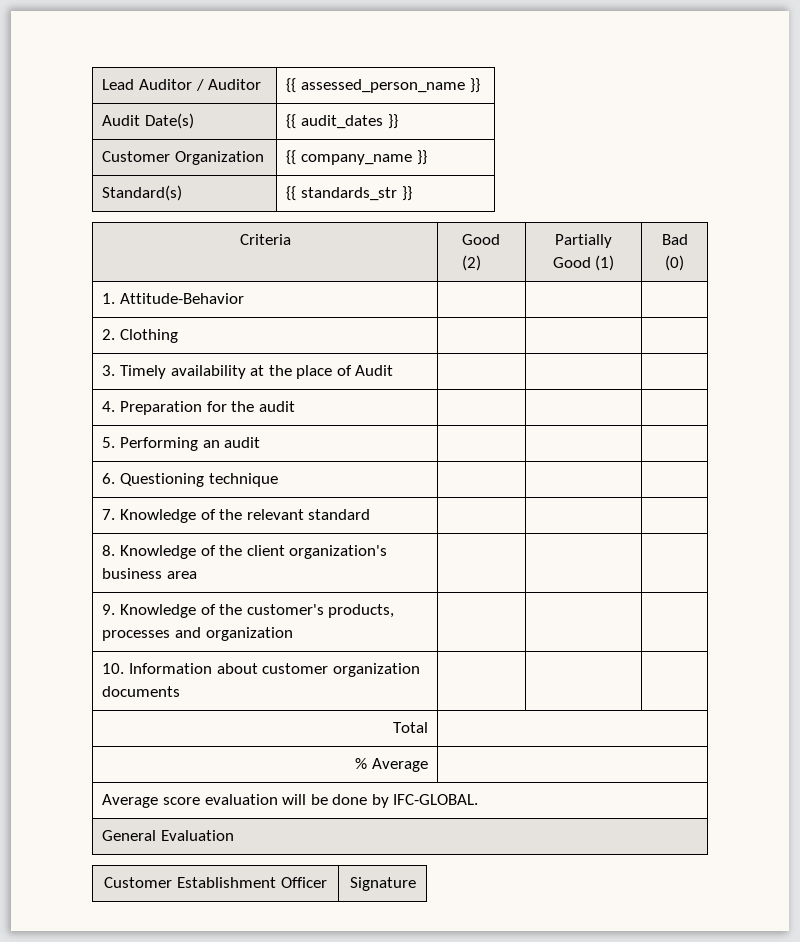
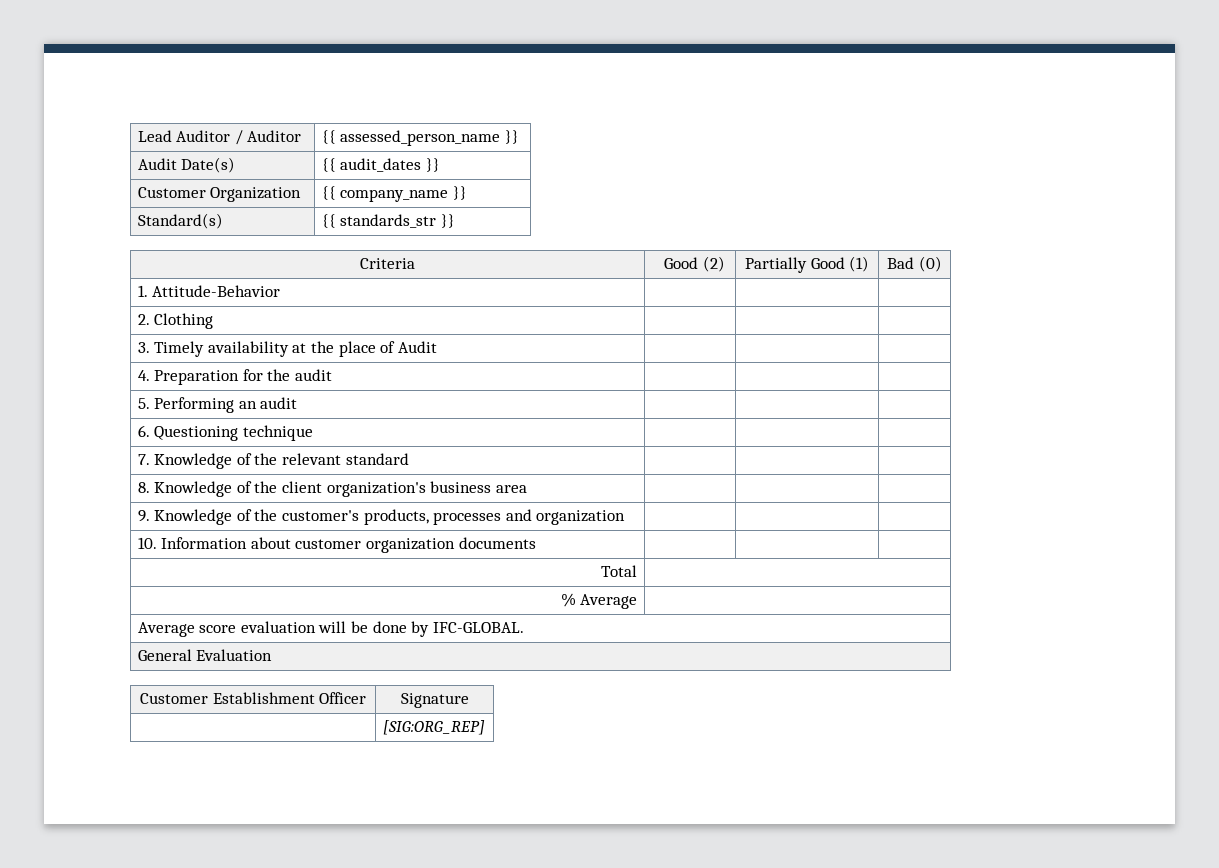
+ | [SIG:ORG_REP]

